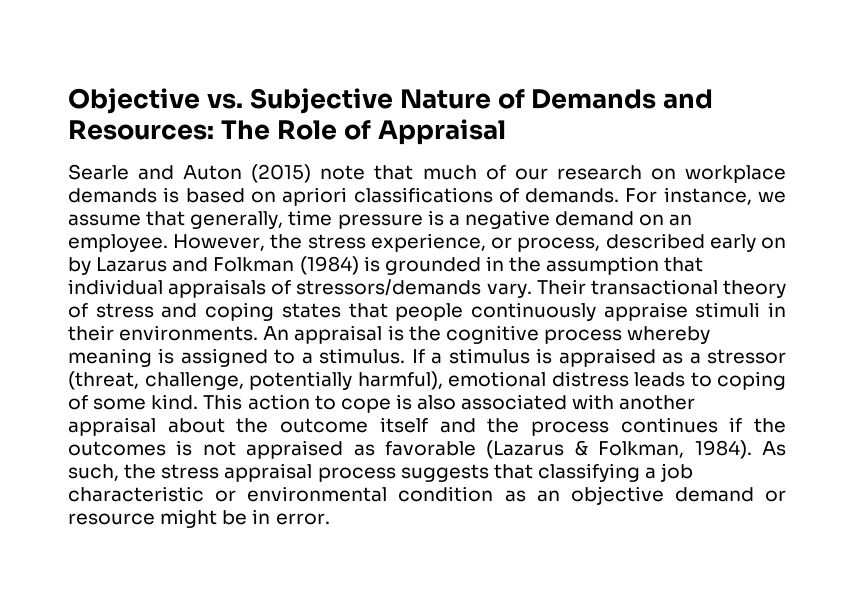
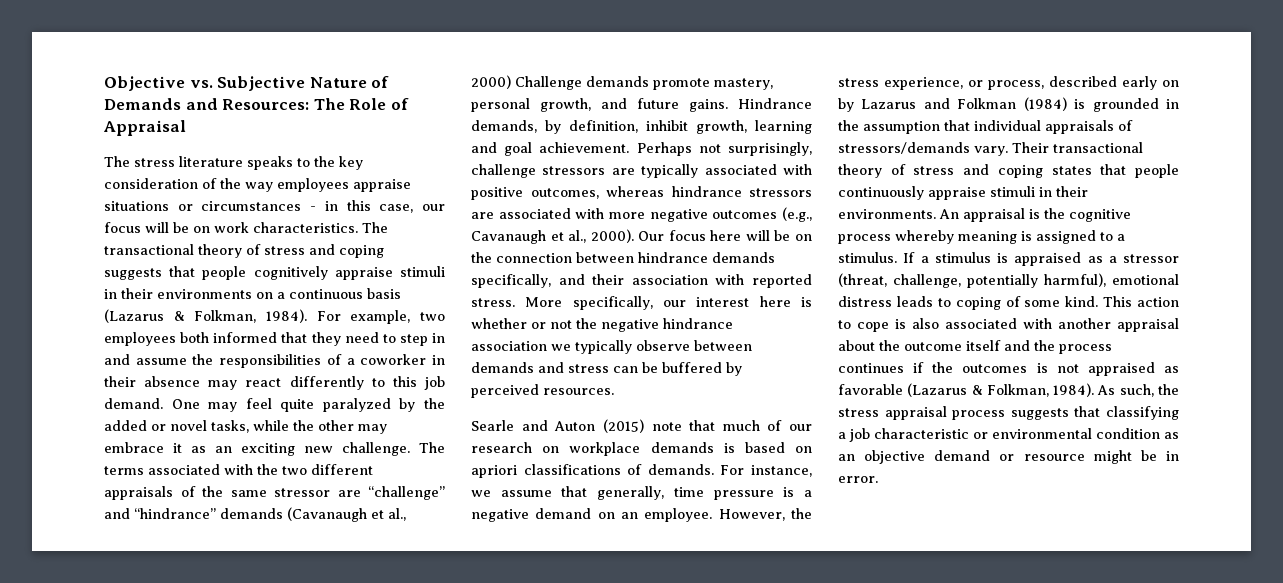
+ The stress literature speaks to the key consideration of the way employees appraise situations or circumstances - in this case, our focus will be on work characteristics. The transactional theory of stress and coping suggests that people cognitively appraise stimuli in their environments on a continuous basis (Lazarus & Folkman, 1984). For example, two employees both informed that they need to step in and assume the responsibilities of a coworker in their absence may react differently to this job demand. One may feel quite paralyzed by the added or novel tasks, while the other may embrace it as an exciting new challenge. The terms associated with the two different appraisals of the same stressor are “challenge” and “hindrance” demands (Cavanaugh et al., 2000) Challenge demands promote mastery, personal growth, and future gains. Hindrance demands, by definition, inhibit growth, learning and goal achievement. Perhaps not surprisingly, challenge stressors are typically associated with positive outcomes, whereas hindrance stressors are associated with more negative outcomes (e.g., Cavanaugh et al., 2000). Our focus here will be on the connection between hindrance demands specifically, and their association with reported stress. More specifically, our interest here is whether or not the negative hindrance association we typically observe between demands and stress can be buffered by perceived resources.

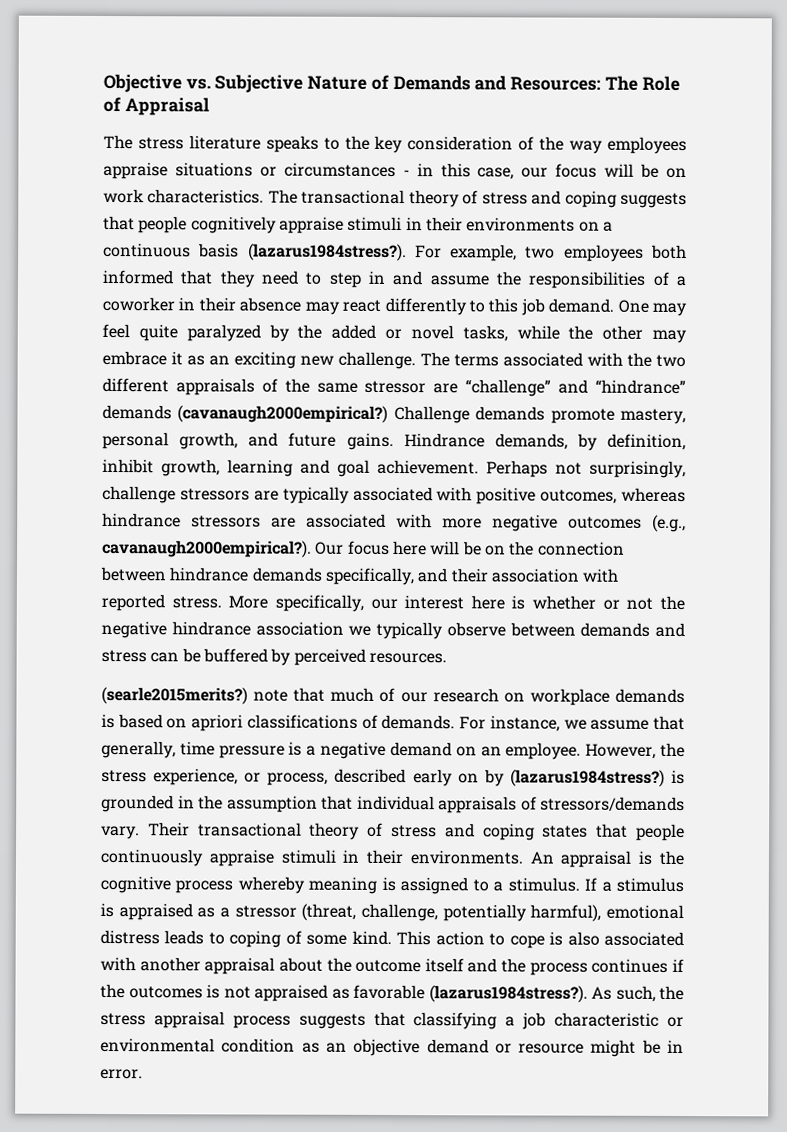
- The transactional theory of stress and coping suggests that people cognitively appraise stimuli in their environments on a continuous basis (Lazarus & Folkman, 1984).
+ The transactional theory of stress and coping suggests that people cognitively appraise stimuli in their environments on a continuous basis (lazarus1984stress?).
- The terms associated with the two different appraisals of the same stressor are “challenge” and “hindrance” demands (Cavanaugh et al., 2000) Challenge demands promote mastery, personal growth, and future gains.
+ The terms associated with the two different appraisals of the same stressor are “challenge” and “hindrance” demands (cavanaugh2000empirical?) Challenge demands promote mastery, personal growth, and future gains.
- Perhaps not surprisingly, challenge stressors are typically associated with positive outcomes, whereas hindrance stressors are associated with more negative outcomes (e.g., Cavanaugh et al., 2000).
+ Perhaps not surprisingly, challenge stressors are typically associated with positive outcomes, whereas hindrance stressors are associated with more negative outcomes (e.g., cavanaugh2000empirical?).
- Searle and Auton (2015) note that much of our research on workplace demands is based on apriori classifications of demands.
+ (searle2015merits?) note that much of our research on workplace demands is based on apriori classifications of demands.
- However, the stress experience, or process, described early on by Lazarus and Folkman (1984) is grounded in the assumption that individual appraisals of stressors/demands vary.
+ However, the stress experience, or process, described early on by (lazarus1984stress?) is grounded in the assumption that individual appraisals of stressors/demands vary.
- This action to cope is also associated with another appraisal about the outcome itself and the process continues if the outcomes is not appraised as favorable (Lazarus & Folkman, 1984).
+ This action to cope is also associated with another appraisal about the outcome itself and the process continues if the outcomes is not appraised as favorable (lazarus1984stress?).

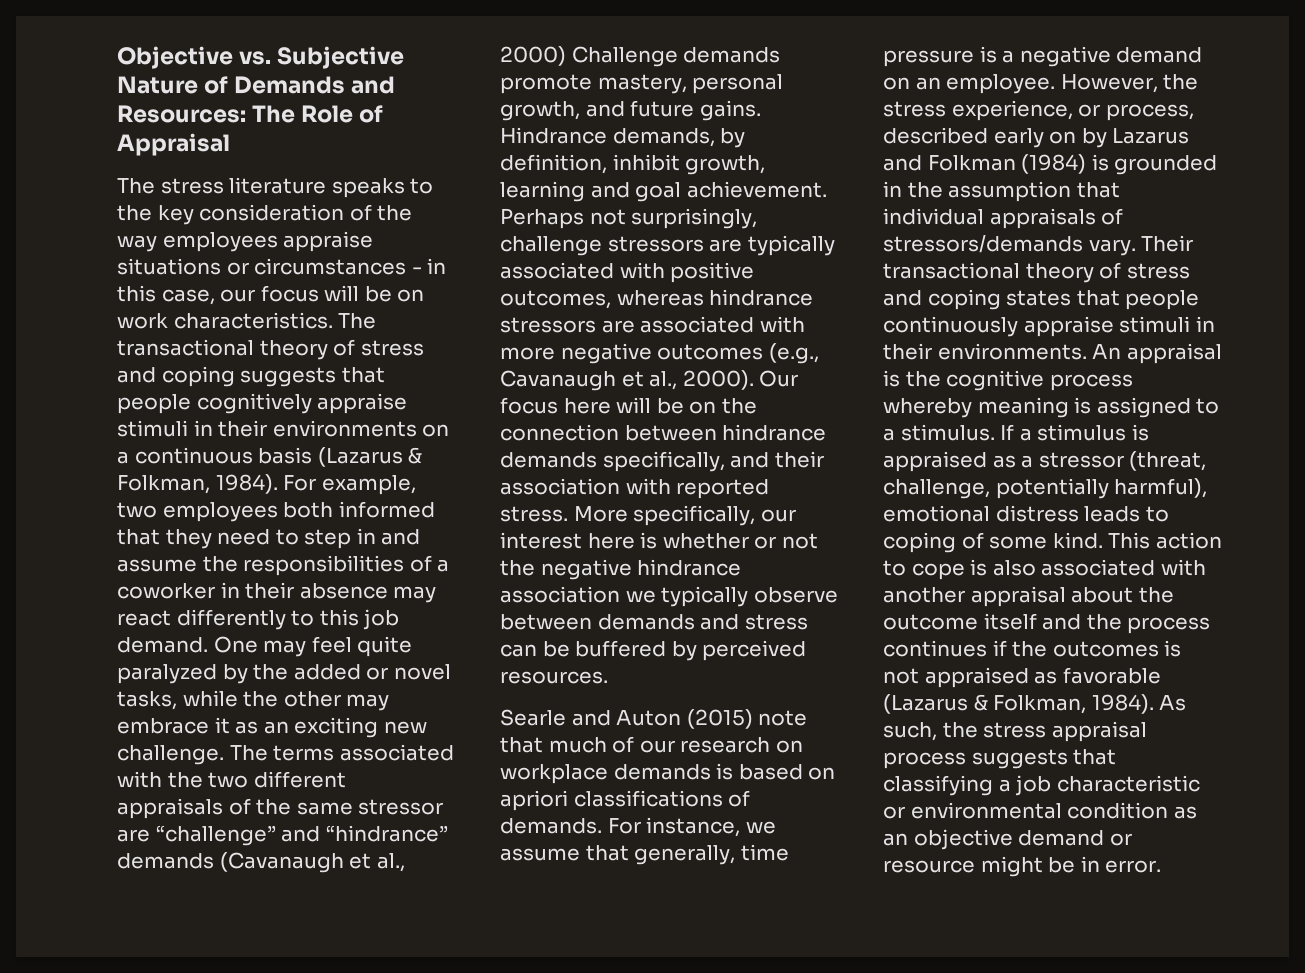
- The transactional theory of stress and coping suggests that people cognitively appraise stimuli in their environments on a continuous basis (lazarus1984stress?).
+ The transactional theory of stress and coping suggests that people cognitively appraise stimuli in their environments on a continuous basis (Lazarus & Folkman, 1984).
- The terms associated with the two different appraisals of the same stressor are “challenge” and “hindrance” demands (cavanaugh2000empirical?) Challenge demands promote mastery, personal growth, and future gains.
+ The terms associated with the two different appraisals of the same stressor are “challenge” and “hindrance” demands (Cavanaugh et al., 2000) Challenge demands promote mastery, personal growth, and future gains.
- Perhaps not surprisingly, challenge stressors are typically associated with positive outcomes, whereas hindrance stressors are associated with more negative outcomes (e.g., cavanaugh2000empirical?).
+ Perhaps not surprisingly, challenge stressors are typically associated with positive outcomes, whereas hindrance stressors are associated with more negative outcomes (e.g., Cavanaugh et al., 2000).
- (searle2015merits?) note that much of our research on workplace demands is based on apriori classifications of demands.
+ Searle and Auton (2015) note that much of our research on workplace demands is based on apriori classifications of demands.
- However, the stress experience, or process, described early on by (lazarus1984stress?) is grounded in the assumption that individual appraisals of stressors/demands vary.
+ However, the stress experience, or process, described early on by Lazarus and Folkman (1984) is grounded in the assumption that individual appraisals of stressors/demands vary.
- This action to cope is also associated with another appraisal about the outcome itself and the process continues if the outcomes is not appraised as favorable (lazarus1984stress?).
+ This action to cope is also associated with another appraisal about the outcome itself and the process continues if the outcomes is not appraised as favorable (Lazarus & Folkman, 1984).

